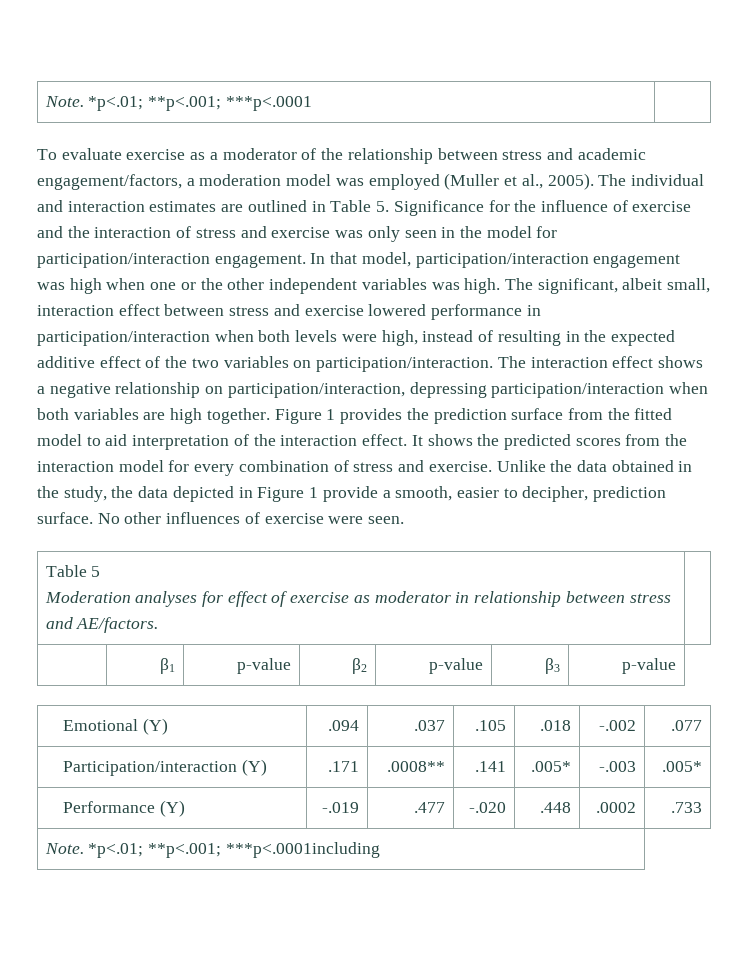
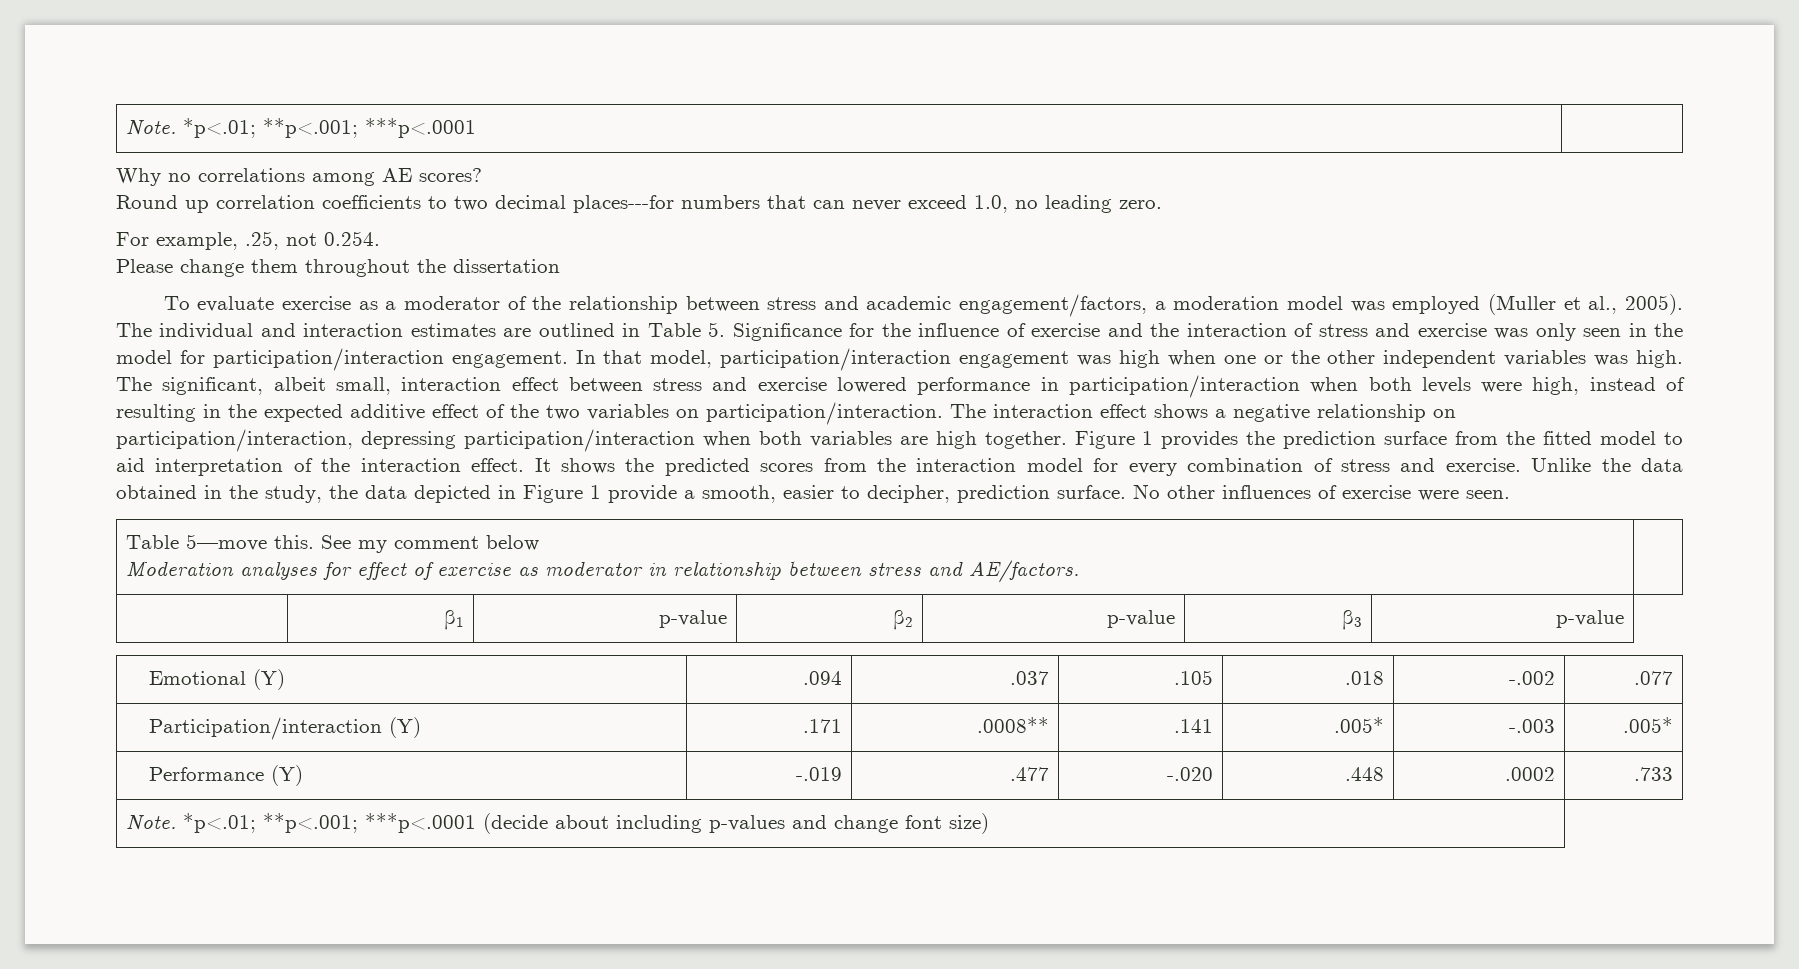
+ Why no correlations among AE scores?
+ Round up correlation coefficients to two decimal places---for numbers that can never exceed 1.0, no leading zero.
+ For example, .25, not 0.254.
+ Please change them throughout the dissertation
- Table 5
+ Table 5—move this. See my comment below
- Note. *p<.01; **p<.001; ***p<.0001including
+ Note. *p<.01; **p<.001; ***p<.0001 (decide about including p-values and change font size)

